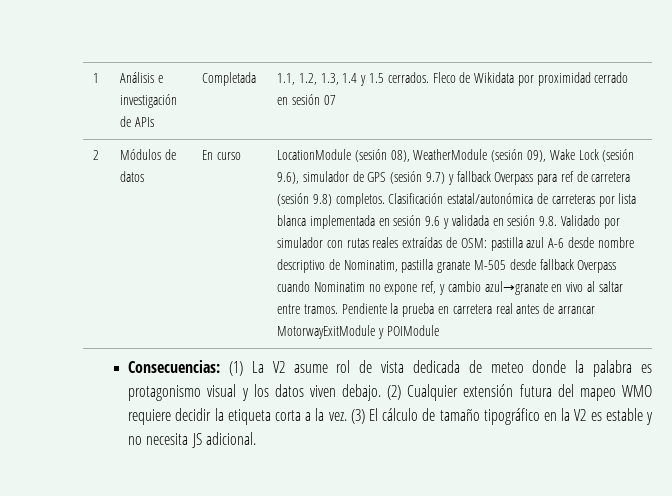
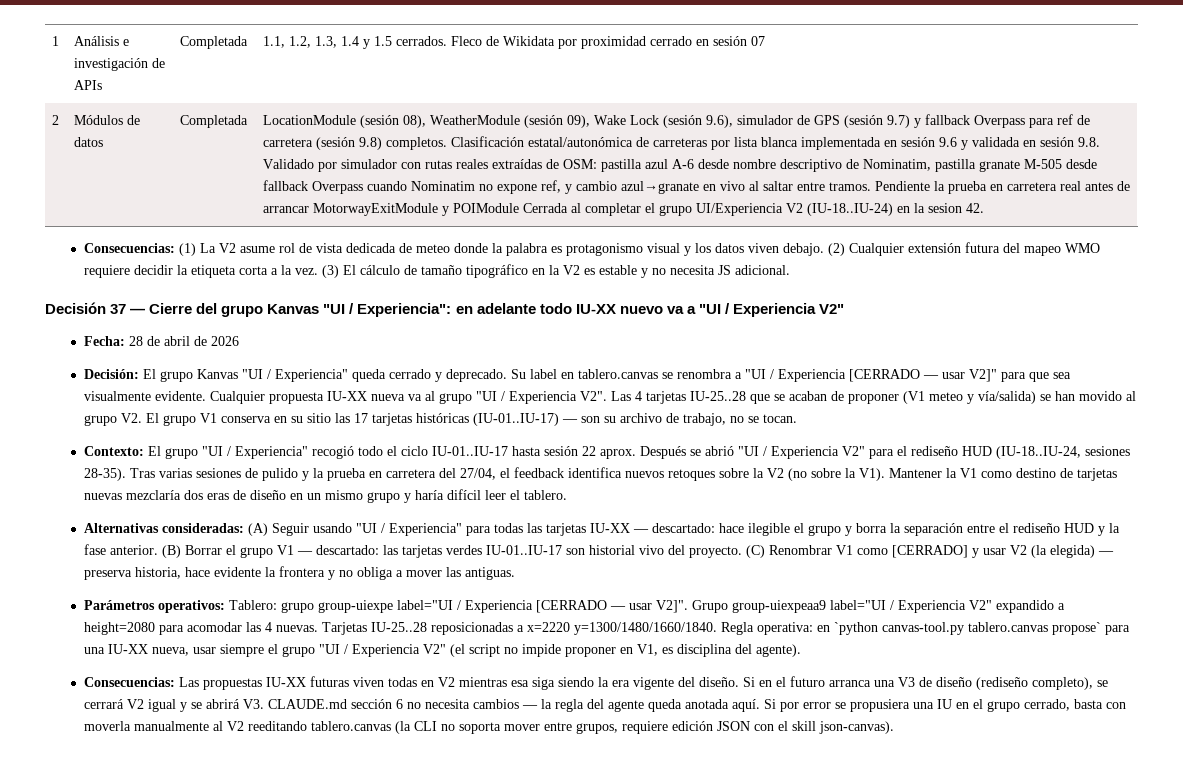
- Módulos de datos | En curso
+ Módulos de datos | Completada
- Pendiente la prueba en carretera real antes de arrancar MotorwayExitModule y POIModule
+ Pendiente la prueba en carretera real antes de arrancar MotorwayExitModule y POIModule Cerrada al completar el grupo UI/Experiencia V2 (IU-18..IU-24) en la sesion 42.
+ Decisión 37 — Cierre del grupo Kanvas "UI / Experiencia": en adelante todo IU-XX nuevo va a "UI / Experiencia V2"
+ Fecha: 28 de abril de 2026
+ Decisión: El grupo Kanvas "UI / Experiencia" queda cerrado y deprecado. Su label en tablero.canvas se renombra a "UI / Experiencia [CERRADO — usar V2]" para que sea visualmente evidente. Cualquier propuesta IU-XX nueva va al grupo "UI / Experiencia V2". Las 4 tarjetas IU-25..28 que se acaban de proponer (V1 meteo y vía/salida) se han movido al grupo V2. El grupo V1 conserva en su sitio las 17 tarjetas históricas (IU-01..IU-17) — son su archivo de trabajo, no se tocan.
+ Contexto: El grupo "UI / Experiencia" recogió todo el ciclo IU-01..IU-17 hasta sesión 22 aprox. Después se abrió "UI / Experiencia V2" para el rediseño HUD (IU-18..IU-24, sesiones 28-35). Tras varias sesiones de pulido y la prueba en carretera del 27/04, el feedback identifica nuevos retoques sobre la V2 (no sobre la V1). Mantener la V1 como destino de tarjetas nuevas mezclaría dos eras de diseño en un mismo grupo y haría difícil leer el tablero.
+ Alternativas consideradas: (A) Seguir usando "UI / Experiencia" para todas las tarjetas IU-XX — descartado: hace ilegible el grupo y borra la separación entre el rediseño HUD y la fase anterior. (B) Borrar el grupo V1 — descartado: las tarjetas verdes IU-01..IU-17 son historial vivo del proyecto. (C) Renombrar V1 como [CERRADO] y usar V2 (la elegida) — preserva historia, hace evidente la frontera y no obliga a mover las antiguas.
+ Parámetros operativos: Tablero: grupo group-uiexpe label="UI / Experiencia [CERRADO — usar V2]". Grupo group-uiexpeaa9 label="UI / Experiencia V2" expandido a height=2080 para acomodar las 4 nuevas. Tarjetas IU-25..28 reposicionadas a x=2220 y=1300/1480/1660/1840. Regla operativa: en `python canvas-tool.py tablero.canvas propose` para una IU-XX nueva, usar siempre el grupo "UI / Experiencia V2" (el script no impide proponer en V1, es disciplina del agente).
+ Consecuencias: Las propuestas IU-XX futuras viven todas en V2 mientras esa siga siendo la era vigente del diseño. Si en el futuro arranca una V3 de diseño (rediseño completo), se cerrará V2 igual y se abrirá V3. CLAUDE.md sección 6 no necesita cambios — la regla del agente queda anotada aquí. Si por error se propusiera una IU en el grupo cerrado, basta con moverla manualmente al V2 reeditando tablero.canvas (la CLI no soporta mover entre grupos, requiere edición JSON con el skill json-canvas).

